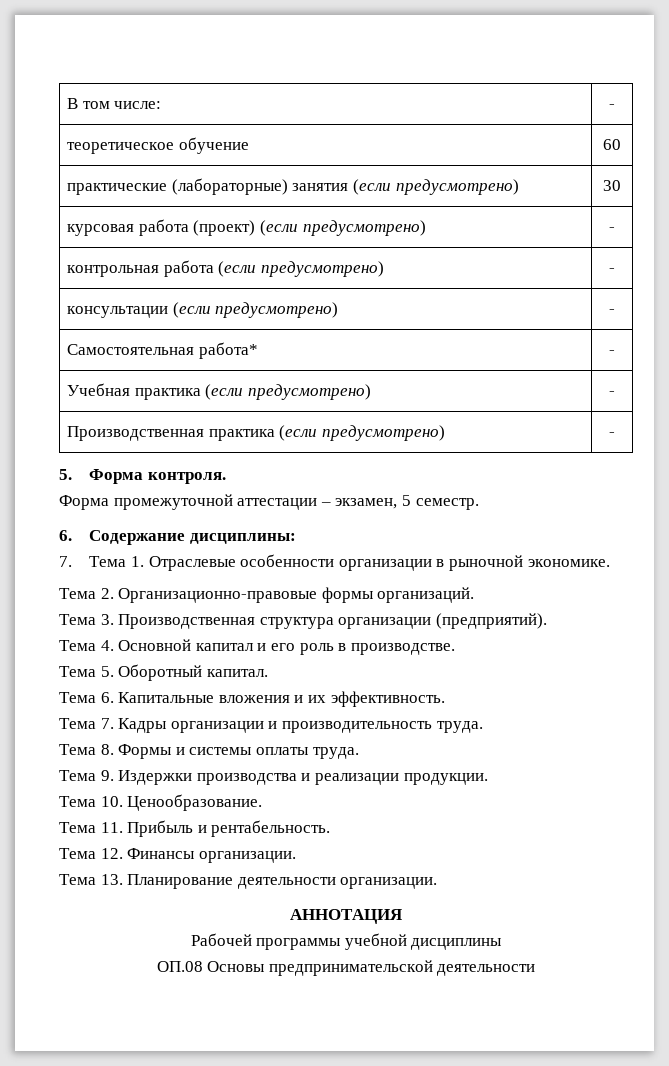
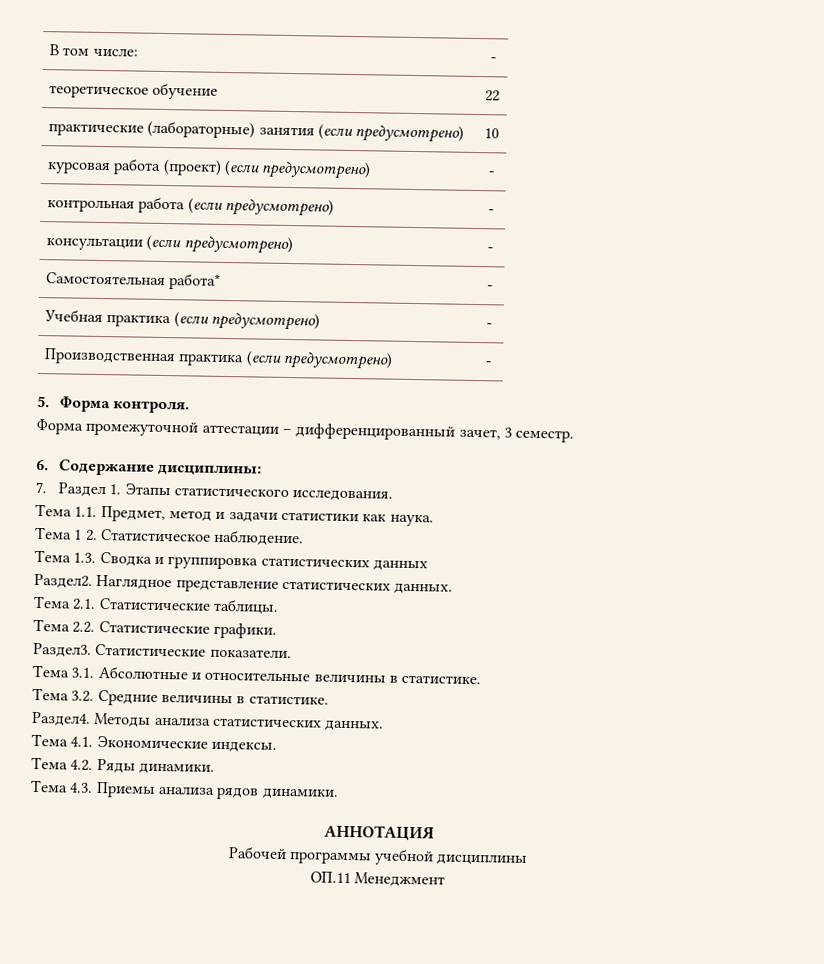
- теоретическое обучение | 60
+ теоретическое обучение | 22
- практические (лабораторные) занятия (если предусмотрено) | 30
+ практические (лабораторные) занятия (если предусмотрено) | 10
- Форма промежуточной аттестации – экзамен, 5 семестр.
+ Форма промежуточной аттестации – дифференцированный зачет, 3 семестр.
- 7. Тема 1. Отраслевые особенности организации в рыночной экономике.
- Тема 2. Организационно-правовые формы организаций.
- Тема 3. Производственная структура организации (предприятий).
- Тема 4. Основной капитал и его роль в производстве.
- Тема 5. Оборотный капитал.
- Тема 6. Капитальные вложения и их эффективность.
- Тема 7. Кадры организации и производительность труда.
- Тема 8. Формы и системы оплаты труда.
- Тема 9. Издержки производства и реализации продукции.
- Тема 10. Ценообразование.
- Тема 11. Прибыль и рентабельность.
- Тема 12. Финансы организации.
- Тема 13. Планирование деятельности организации.
+ 7. Раздел 1. Этапы статистического исследования.
+ Тема 1.1. Предмет, метод и задачи статистики как наука.
+ Тема 1 2. Статистическое наблюдение.
+ Тема 1.3. Сводка и группировка статистических данных
+ Раздел2. Наглядное представление статистических данных.
+ Тема 2.1. Статистические таблицы.
+ Тема 2.2. Статистические графики.
+ Раздел3. Статистические показатели.
+ Тема 3.1. Абсолютные и относительные величины в статистике.
+ Тема 3.2. Средние величины в статистике.
+ Раздел4. Методы анализа статистических данных.
+ Тема 4.1. Экономические индексы.
+ Тема 4.2. Ряды динамики.
+ Тема 4.3. Приемы анализа рядов динамики.
- ОП.08 Основы предпринимательской деятельности
+ ОП.11 Менеджмент

